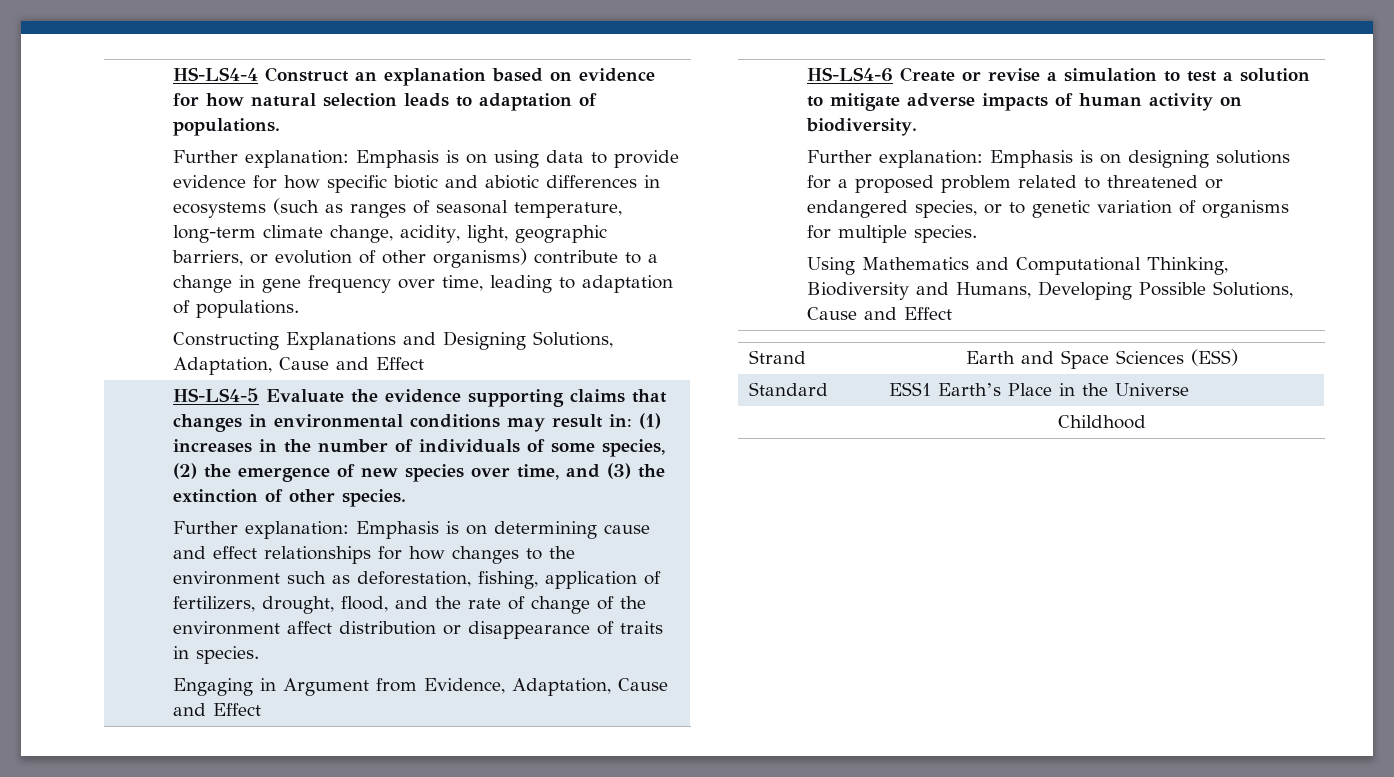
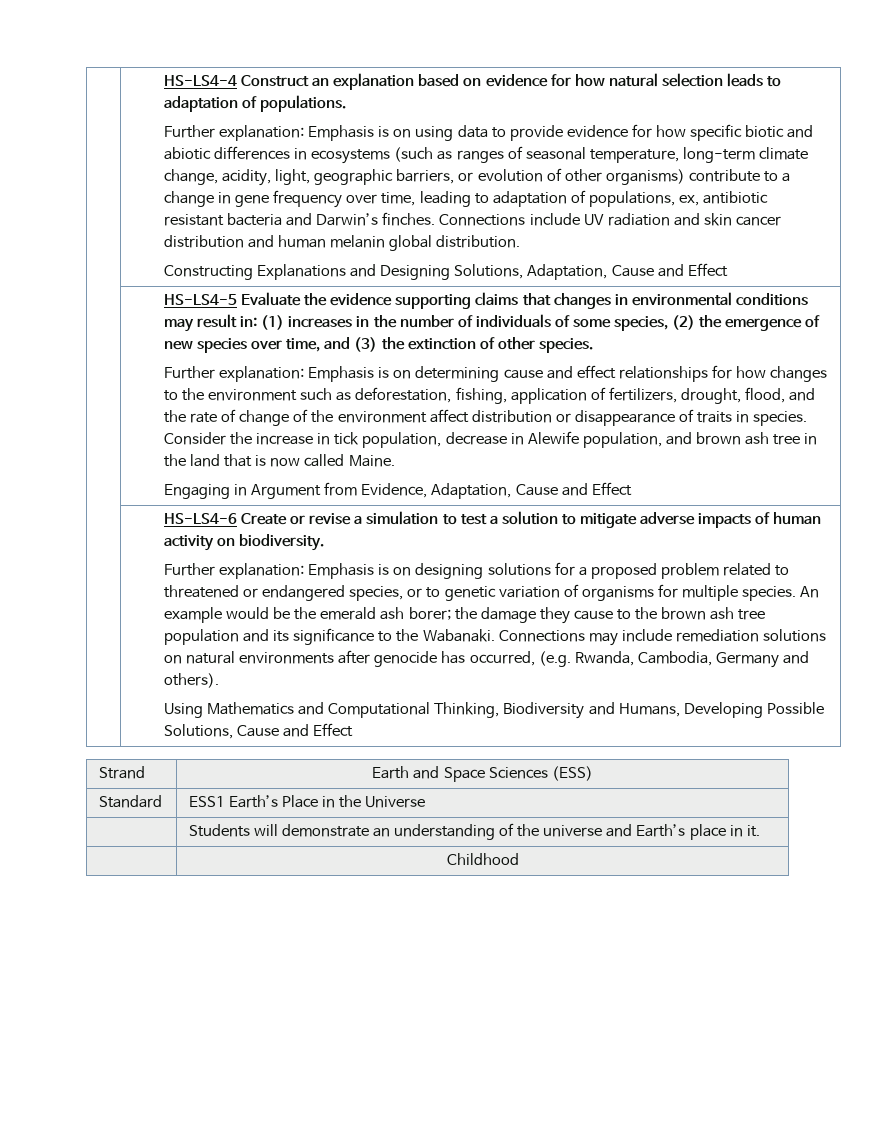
- Further explanation: Emphasis is on using data to provide evidence for how specific biotic and abiotic differences in ecosystems (such as ranges of seasonal temperature, long-term climate change, acidity, light, geographic barriers, or evolution of other organisms) contribute to a change in gene frequency over time, leading to adaptation of populations.
+ Further explanation: Emphasis is on using data to provide evidence for how specific biotic and abiotic differences in ecosystems (such as ranges of seasonal temperature, long-term climate change, acidity, light, geographic barriers, or evolution of other organisms) contribute to a change in gene frequency over time, leading to adaptation of populations, ex, antibiotic resistant bacteria and Darwin’s finches. Connections include UV radiation and skin cancer distribution and human melanin global distribution.
+ Consider the increase in tick population, decrease in Alewife population, and brown ash tree in the land that is now called Maine.
+ An example would be the emerald ash borer; the damage they cause to the brown ash tree population and its significance to the Wabanaki. Connections may include remediation solutions on natural environments after genocide has occurred, (e.g. Rwanda, Cambodia, Germany and others).
+ | Students will demonstrate an understanding of the universe and Earth’s place in it.

